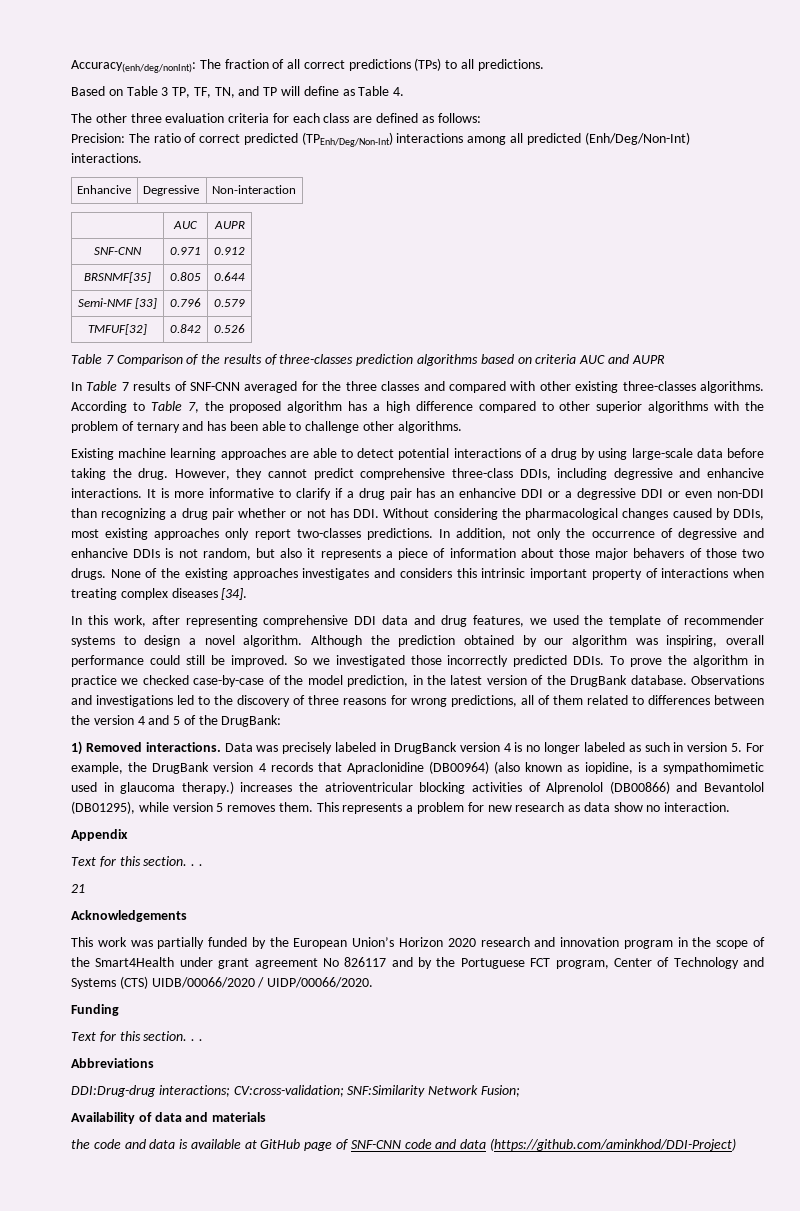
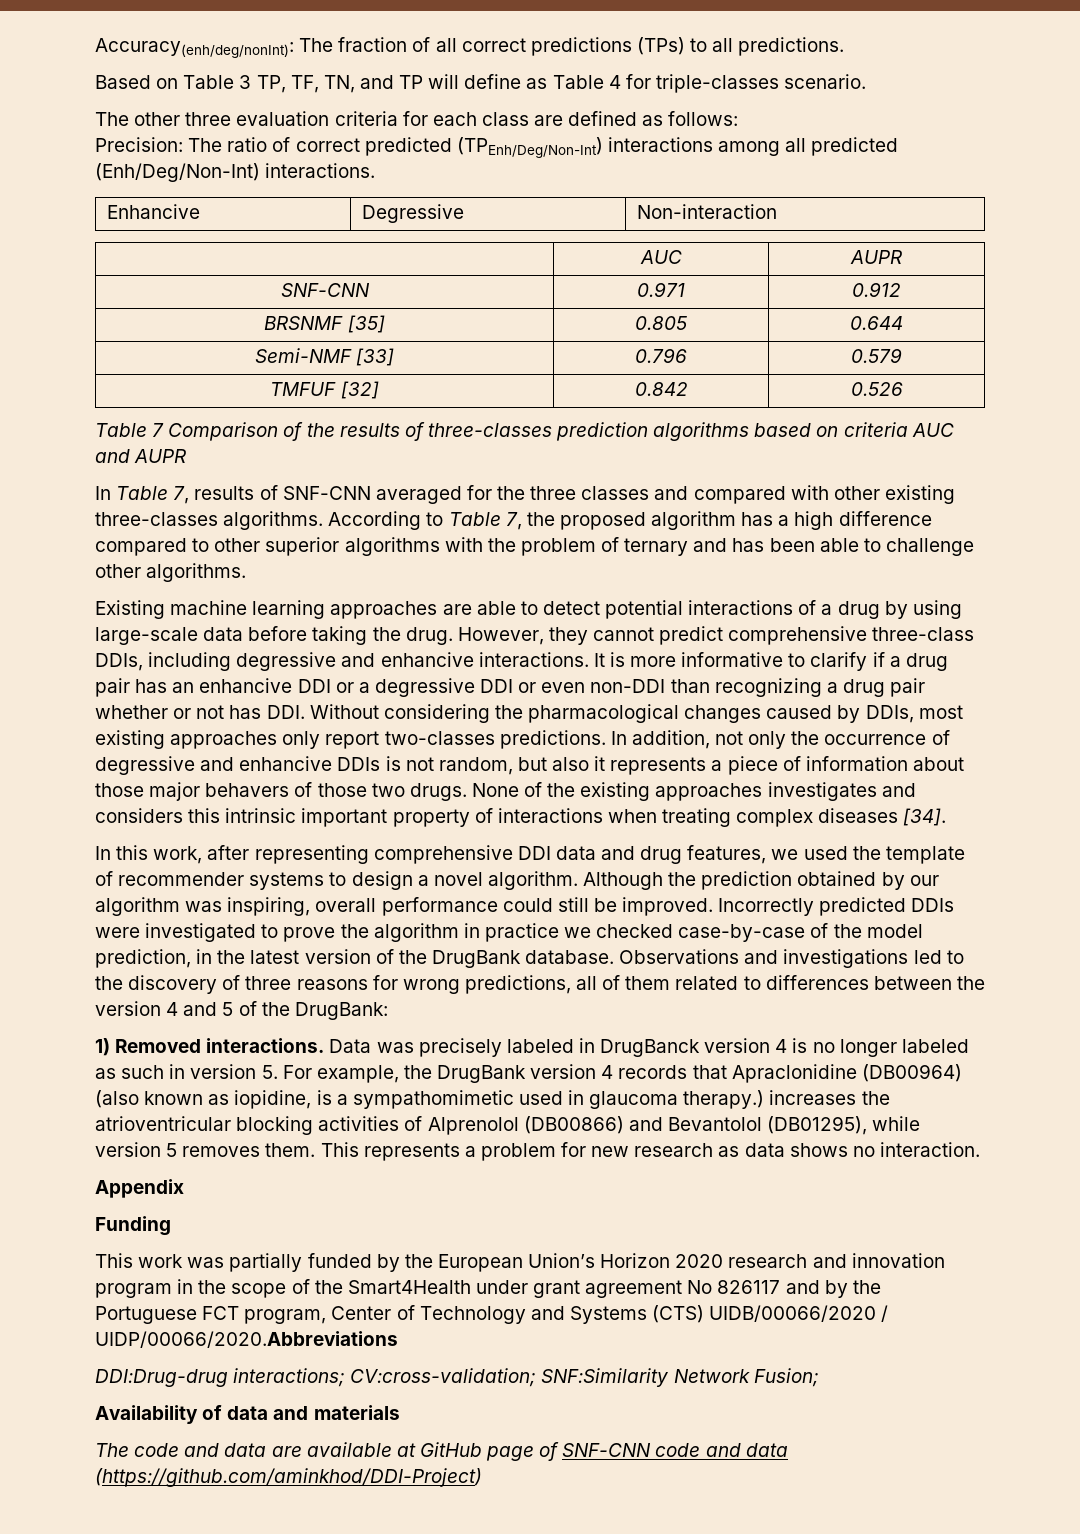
- Based on Table 3 TP, TF, TN, and TP will define as Table 4.
+ Based on Table 3 TP, TF, TN, and TP will define as Table 4 for triple-classes scenario.
- BRSNMF[35] | 0.805 | 0.644
+ BRSNMF [35] | 0.805 | 0.644
- TMFUF[32] | 0.842 | 0.526
+ TMFUF [32] | 0.842 | 0.526
- In Table 7 results of SNF-CNN averaged for the three classes and compared with other existing three-classes algorithms.
+ In Table 7, results of SNF-CNN averaged for the three classes and compared with other existing three-classes algorithms.
- So we investigated those incorrectly predicted DDIs. To prove the algorithm in practice we checked case-by-case of the model prediction, in the latest version of the DrugBank database.
+ Incorrectly predicted DDIs were investigated to prove the algorithm in practice we checked case-by-case of the model prediction, in the latest version of the DrugBank database.
- This represents a problem for new research as data show no interaction.
+ This represents a problem for new research as data shows no interaction.
  Appendix
- Text for this section. . .
- 21
- Acknowledgements
+ Funding
- This work was partially funded by the European Union’s Horizon 2020 research and innovation program in the scope of the Smart4Health under grant agreement No 826117 and by the Portuguese FCT program, Center of Technology and Systems (CTS) UIDB/00066/2020 / UIDP/00066/2020.
- Funding
- Text for this section. . .
- Abbreviations
+ This work was partially funded by the European Union’s Horizon 2020 research and innovation program in the scope of the Smart4Health under grant agreement No 826117 and by the Portuguese FCT program, Center of Technology and Systems (CTS) UIDB/00066/2020 / UIDP/00066/2020.Abbreviations
- the code and data is available at GitHub page of SNF-CNN code and data (https://github.com/aminkhod/DDI-Project)
+ The code and data are available at GitHub page of SNF-CNN code and data (https://github.com/aminkhod/DDI-Project)

